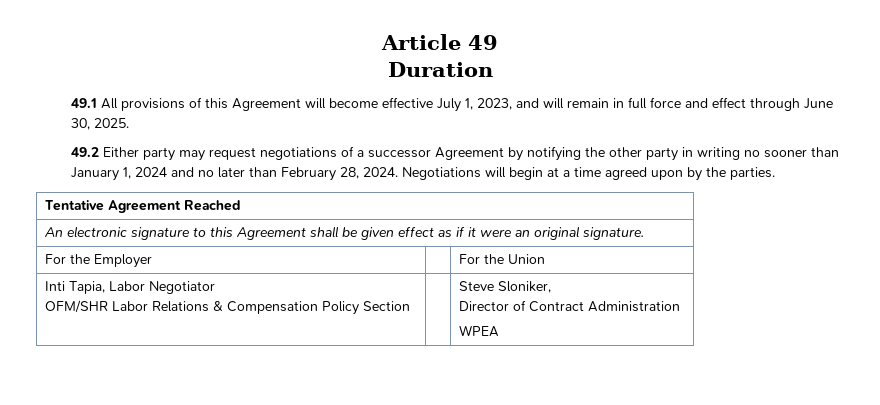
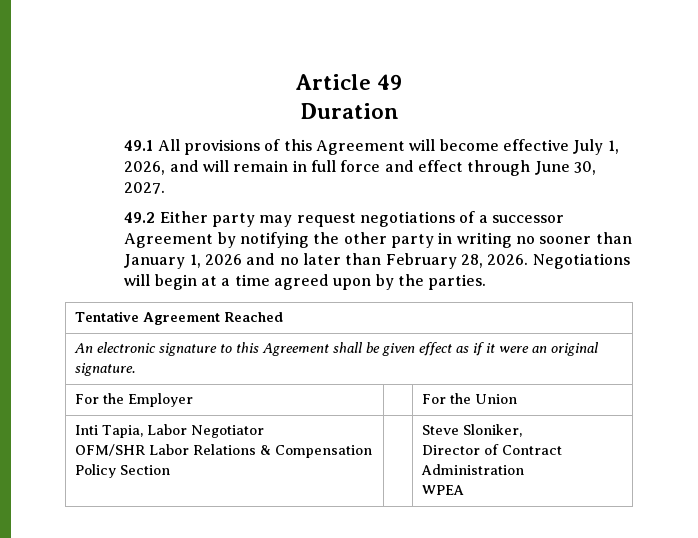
- 49.1 All provisions of this Agreement will become effective July 1, 2023, and will remain in full force and effect through June 30, 2025.
+ 49.1 All provisions of this Agreement will become effective July 1, 2026, and will remain in full force and effect through June 30, 2027.
- 49.2 Either party may request negotiations of a successor Agreement by notifying the other party in writing no sooner than January 1, 2024 and no later than February 28, 2024.
+ 49.2 Either party may request negotiations of a successor Agreement by notifying the other party in writing no sooner than January 1, 2026 and no later than February 28, 2026.

